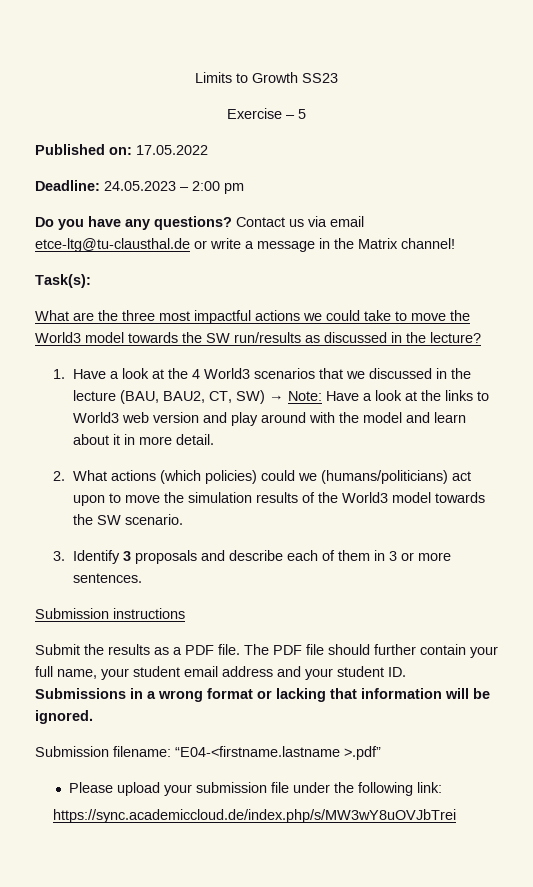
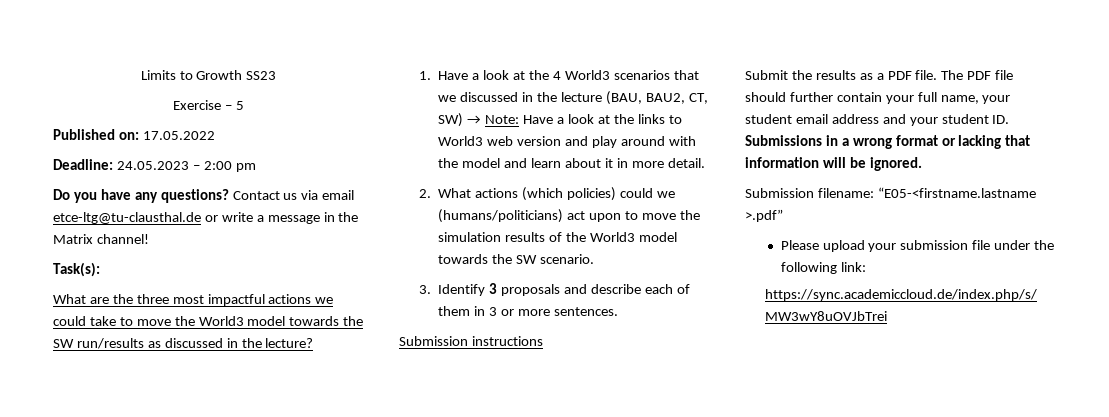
- Submission filename: “E04-<firstname.lastname >.pdf”
+ Submission filename: “E05-<firstname.lastname >.pdf”

